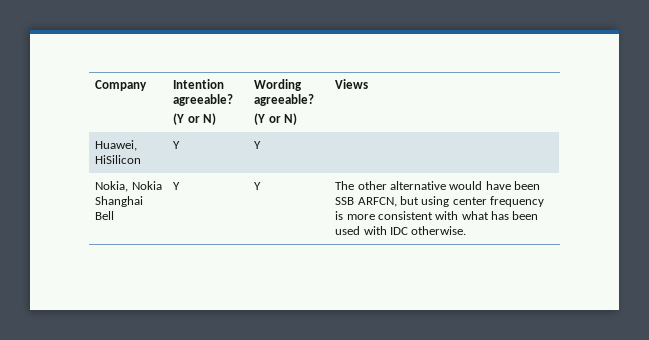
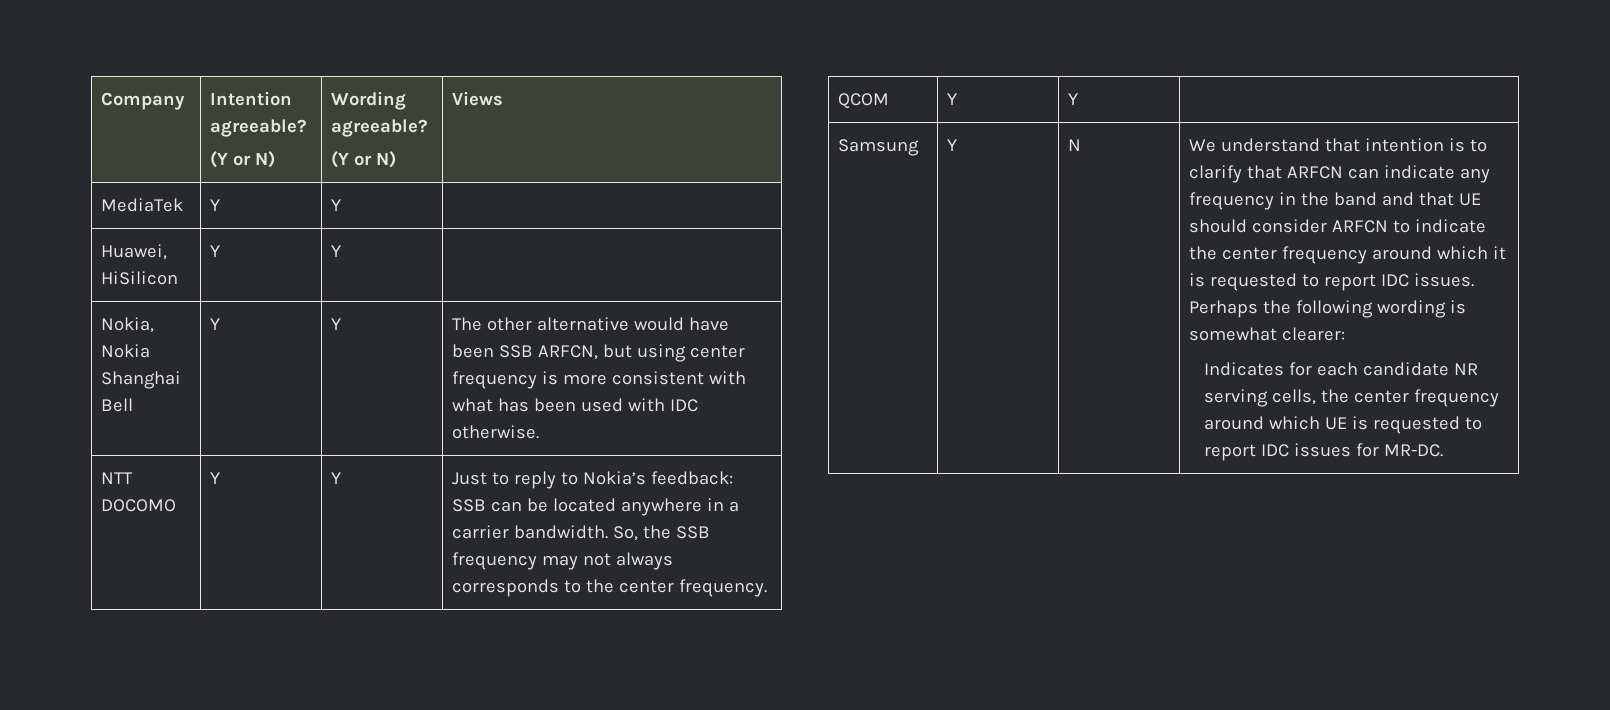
+ MediaTek | Y | Y |
+ NTT DOCOMO | Y | Y | Just to reply to Nokia’s feedback: SSB can be located anywhere in a carrier bandwidth. So, the SSB frequency may not always corresponds to the center frequency.
+ QCOM | Y | Y |
+ Samsung | Y | N | We understand that intention is to clarify that ARFCN can indicate any frequency in the band and that UE should consider ARFCN to indicate the center frequency around which it is requested to report IDC issues. Perhaps the following wording is somewhat clearer:
+ Indicates for each candidate NR serving cells, the center frequency around which UE is requested to report IDC issues for MR-DC.

